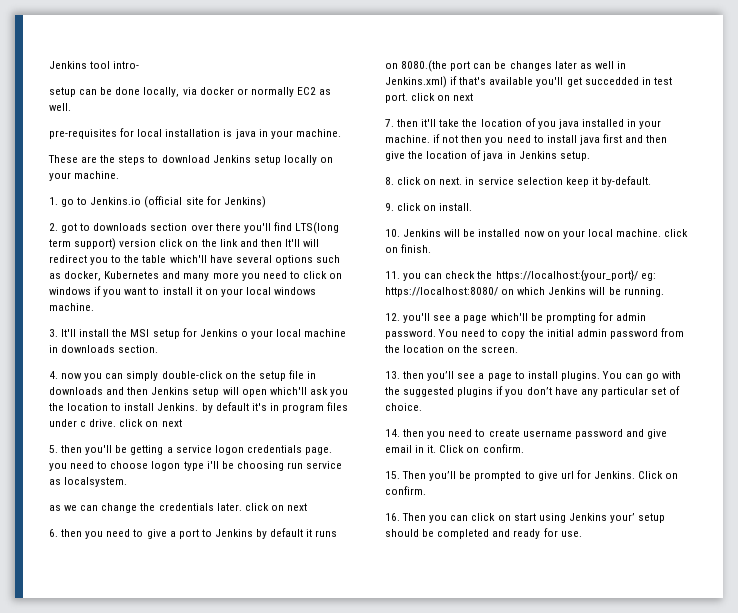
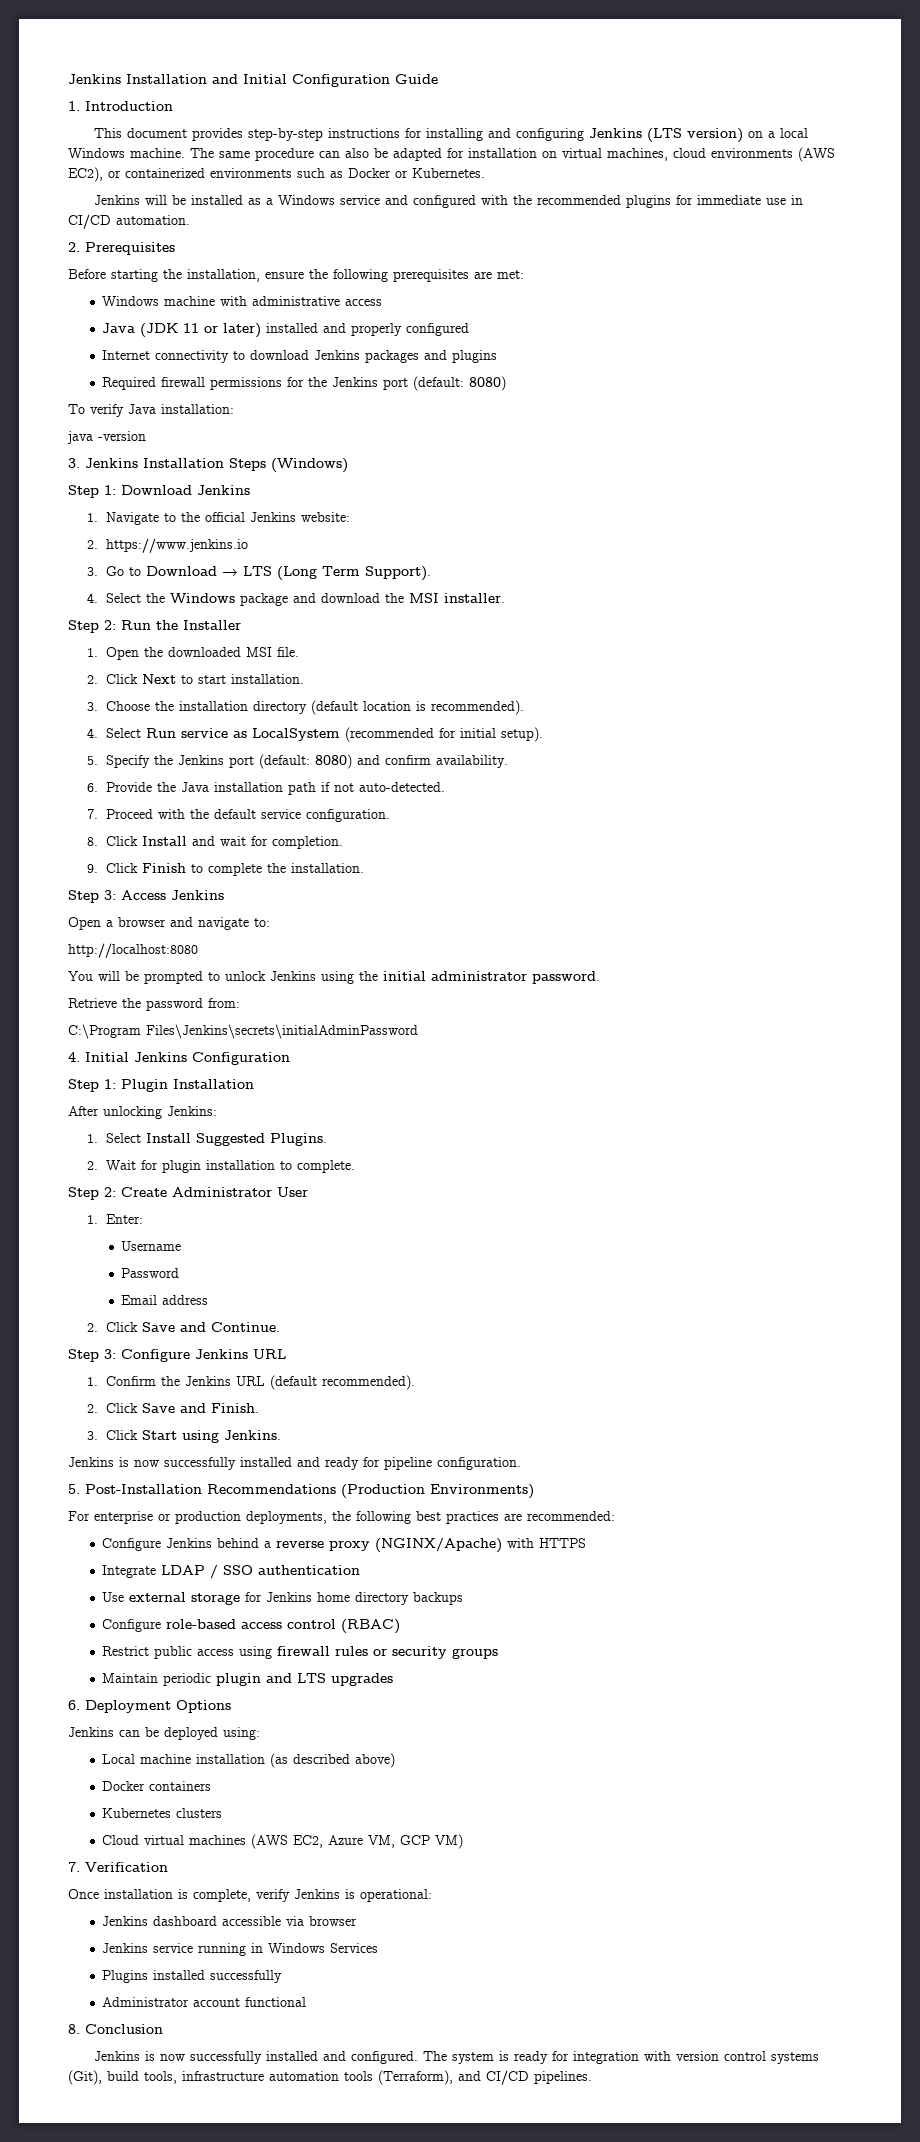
- Jenkins tool intro-
- setup can be done locally, via docker or normally EC2 as well.
- pre-requisites for local installation is java in your machine.
- These are the steps to download Jenkins setup locally on your machine.
- 1. go to Jenkins.io (official site for Jenkins)
- 2. got to downloads section over there you'll find LTS(long term support) version click on the link and then It'll will redirect you to the table which'll have several options such as docker, Kubernetes and many more you need to click on windows if you want to install it on your local windows machine.
- 3. It'll install the MSI setup for Jenkins o your local machine in downloads section.
- 4. now you can simply double-click on the setup file in downloads and then Jenkins setup will open which'll ask you the location to install Jenkins. by default it's in program files under c drive. click on next
- 5. then you'll be getting a service logon credentials page. you need to choose logon type i'll be choosing run service as localsystem.
- as we can change the credentials later. click on next
- 6. then you need to give a port to Jenkins by default it runs on 8080.(the port can be changes later as well in Jenkins.xml) if that's available you'll get succedded in test port. click on next
- 7. then it'll take the location of you java installed in your machine. if not then you need to install java first and then give the location of java in Jenkins setup.
- 8. click on next. in service selection keep it by-default.
- 9. click on install.
- 10. Jenkins will be installed now on your local machine. click on finish.
- 11. you can check the https://localhost:{your_port}/ eg: https://localhost:8080/ on which Jenkins will be running.
- 12. you'll see a page which'll be prompting for admin password. You need to copy the initial admin password from the location on the screen.
- 13. then you’ll see a page to install plugins. You can go with the suggested plugins if you don’t have any particular set of choice.
- 14. then you need to create username password and give email in it. Click on confirm.
- 15. Then you’ll be prompted to give url for Jenkins. Click on confirm.
- 16. Then you can click on start using Jenkins your’ setup should be completed and ready for use.
+ Jenkins Installation and Initial Configuration Guide
+ 1. Introduction
+ This document provides step-by-step instructions for installing and configuring Jenkins (LTS version) on a local Windows machine. The same procedure can also be adapted for installation on virtual machines, cloud environments (AWS EC2), or containerized environments such as Docker or Kubernetes.
+ Jenkins will be installed as a Windows service and configured with the recommended plugins for immediate use in CI/CD automation.
+ 2. Prerequisites
+ Before starting the installation, ensure the following prerequisites are met:
+ Windows machine with administrative access
+ Java (JDK 11 or later) installed and properly configured
+ Internet connectivity to download Jenkins packages and plugins
+ Required firewall permissions for the Jenkins port (default: 8080)
+ To verify Java installation:
+ java -version
+ 3. Jenkins Installation Steps (Windows)
+ Step 1: Download Jenkins
+ 1. Navigate to the official Jenkins website:
+ 2. https://www.jenkins.io
+ 3. Go to Download → LTS (Long Term Support).
+ 4. Select the Windows package and download the MSI installer.
+ Step 2: Run the Installer
+ 1. Open the downloaded MSI file.
+ 2. Click Next to start installation.
+ 3. Choose the installation directory (default location is recommended).
+ 4. Select Run service as LocalSystem (recommended for initial setup).
+ 5. Specify the Jenkins port (default: 8080) and confirm availability.
+ 6. Provide the Java installation path if not auto-detected.
+ 7. Proceed with the default service configuration.
+ 8. Click Install and wait for completion.
+ 9. Click Finish to complete the installation.
+ Step 3: Access Jenkins
+ Open a browser and navigate to:
+ http://localhost:8080
+ You will be prompted to unlock Jenkins using the initial administrator password.
+ Retrieve the password from:
+ C:\Program Files\Jenkins\secrets\initialAdminPassword
+ 4. Initial Jenkins Configuration
+ Step 1: Plugin Installation
+ After unlocking Jenkins:
+ 1. Select Install Suggested Plugins.
+ 2. Wait for plugin installation to complete.
+ Step 2: Create Administrator User
+ 1. Enter:
+ Username
+ Password
+ Email address
+ 2. Click Save and Continue.
+ Step 3: Configure Jenkins URL
+ 1. Confirm the Jenkins URL (default recommended).
+ 2. Click Save and Finish.
+ 3. Click Start using Jenkins.
+ Jenkins is now successfully installed and ready for pipeline configuration.
+ 5. Post-Installation Recommendations (Production Environments)
+ For enterprise or production deployments, the following best practices are recommended:
+ Configure Jenkins behind a reverse proxy (NGINX/Apache) with HTTPS
+ Integrate LDAP / SSO authentication
+ Use external storage for Jenkins home directory backups
+ Configure role-based access control (RBAC)
+ Restrict public access using firewall rules or security groups
+ Maintain periodic plugin and LTS upgrades
+ 6. Deployment Options
+ Jenkins can be deployed using:
+ Local machine installation (as described above)
+ Docker containers
+ Kubernetes clusters
+ Cloud virtual machines (AWS EC2, Azure VM, GCP VM)
+ 7. Verification
+ Once installation is complete, verify Jenkins is operational:
+ Jenkins dashboard accessible via browser
+ Jenkins service running in Windows Services
+ Plugins installed successfully
+ Administrator account functional
+ 8. Conclusion
+ Jenkins is now successfully installed and configured. The system is ready for integration with version control systems (Git), build tools, infrastructure automation tools (Terraform), and CI/CD pipelines.

